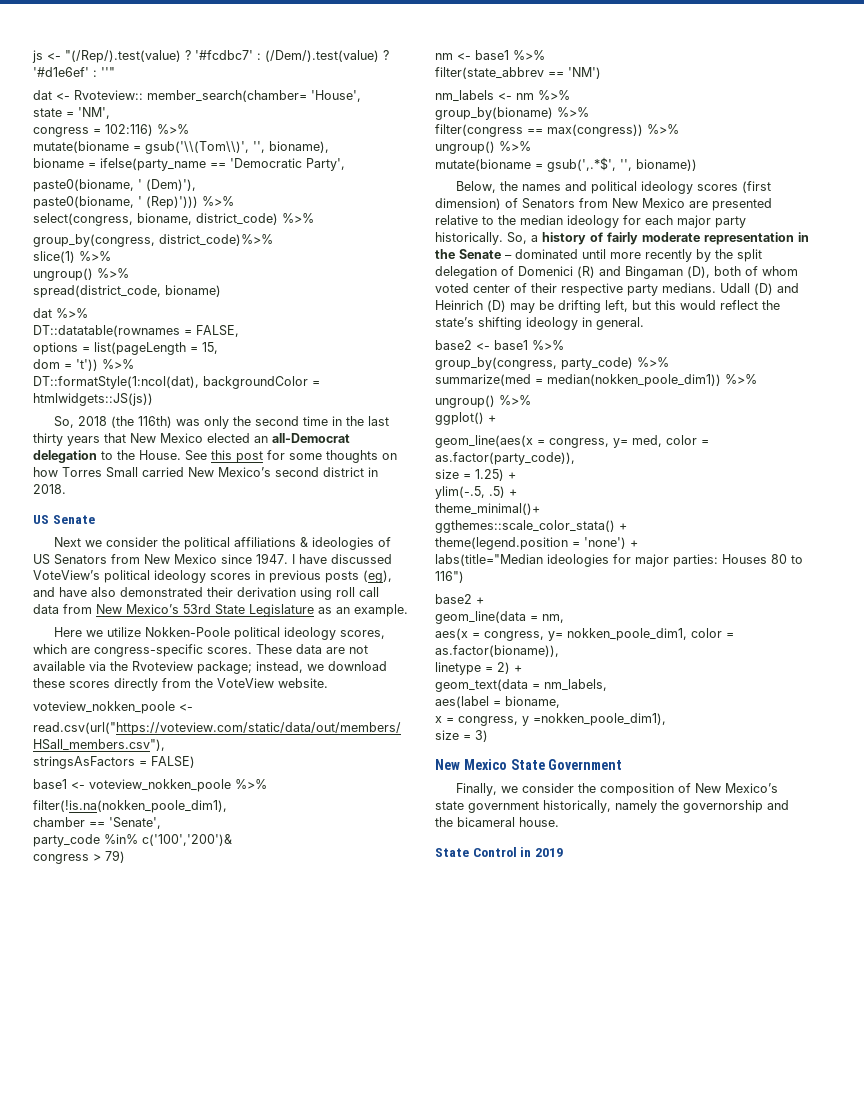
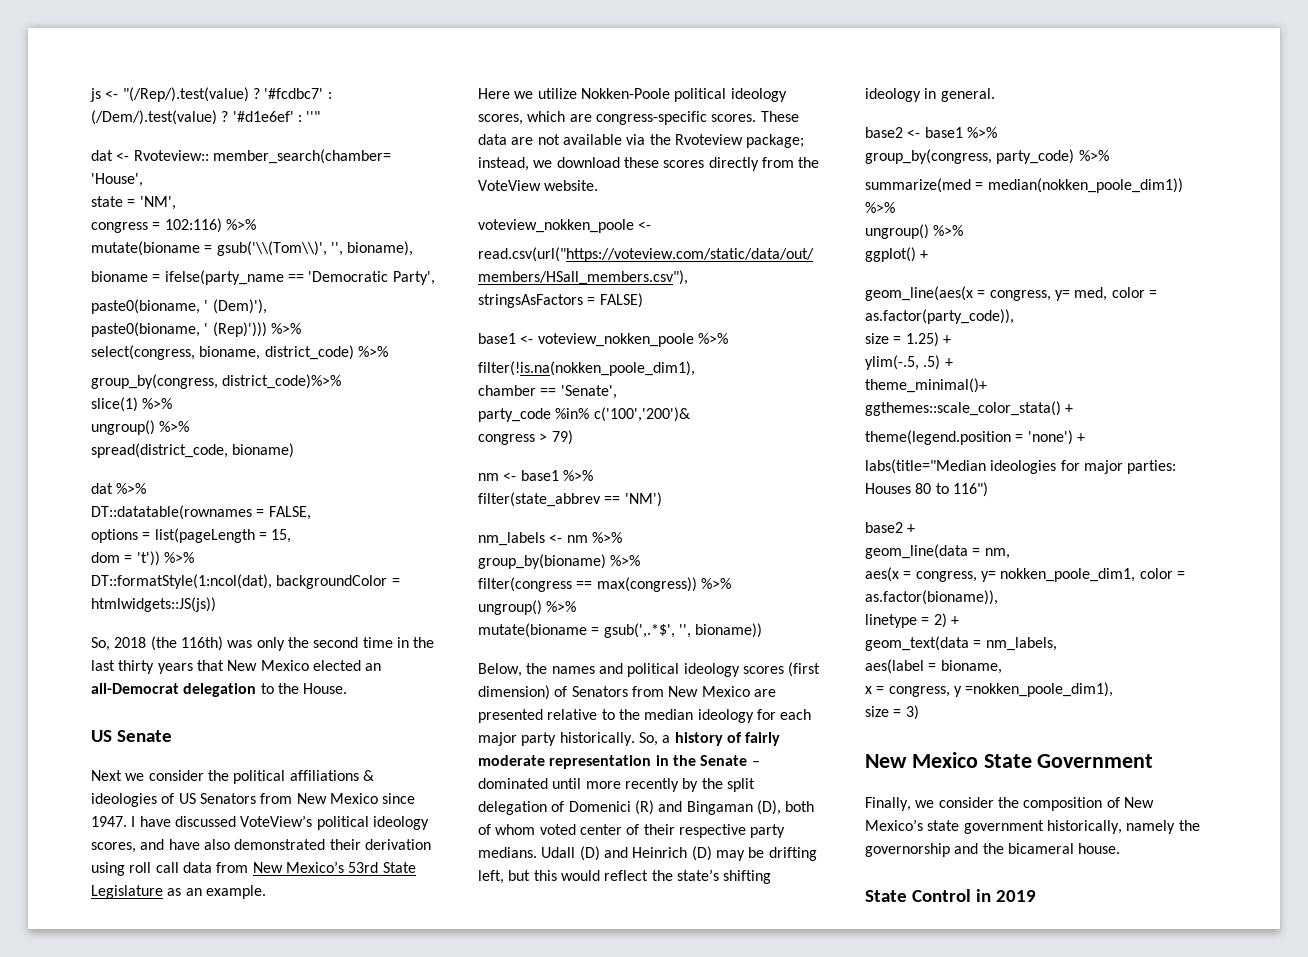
- See this post for some thoughts on how Torres Small carried New Mexico’s second district in 2018.
- I have discussed VoteView’s political ideology scores in previous posts (eg), and have also demonstrated their derivation using roll call data from New Mexico’s 53rd State Legislature as an example.
+ I have discussed VoteView’s political ideology scores, and have also demonstrated their derivation using roll call data from New Mexico’s 53rd State Legislature as an example.

